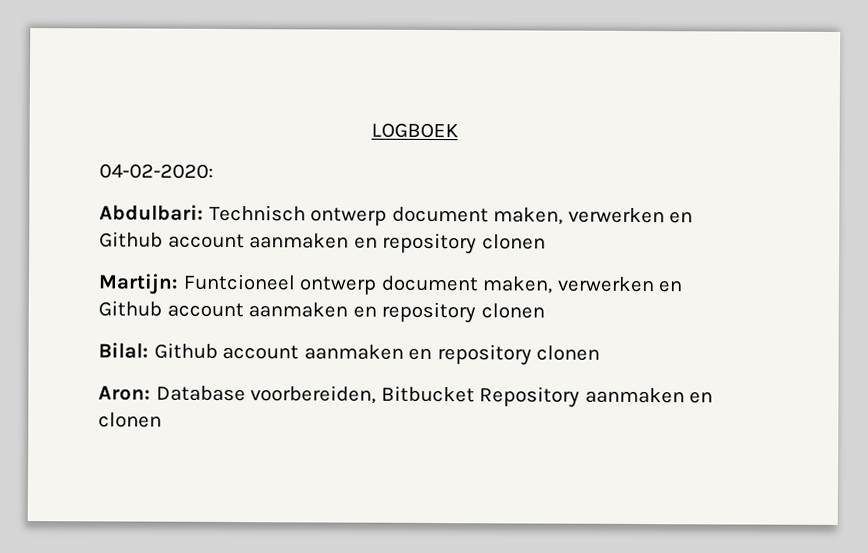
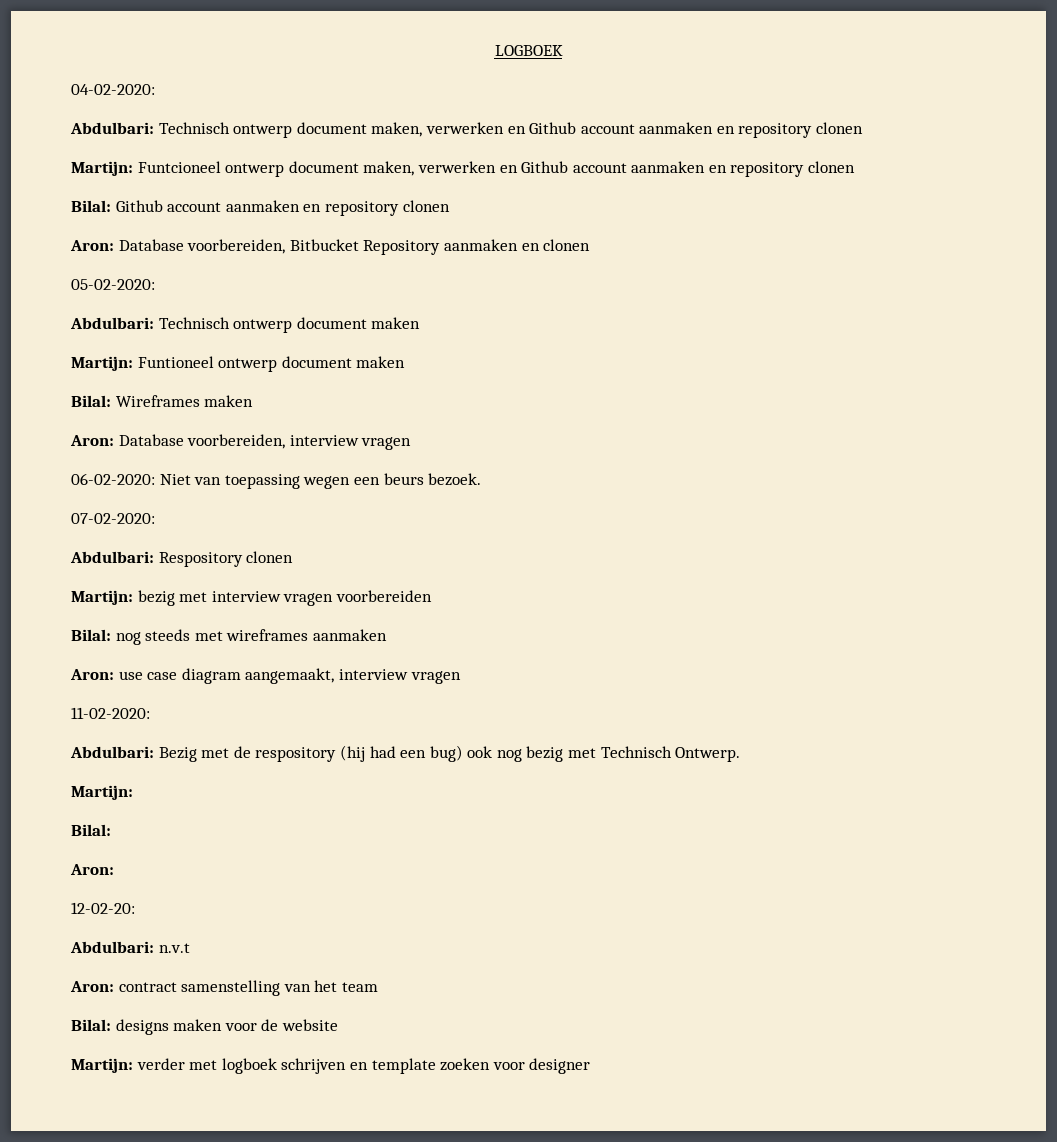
+ 05-02-2020:
+ Abdulbari: Technisch ontwerp document maken
+ Martijn: Funtioneel ontwerp document maken
+ Bilal: Wireframes maken
+ Aron: Database voorbereiden, interview vragen
+ 06-02-2020: Niet van toepassing wegen een beurs bezoek.
+ 07-02-2020:
+ Abdulbari: Respository clonen
+ Martijn: bezig met interview vragen voorbereiden
+ Bilal: nog steeds met wireframes aanmaken
+ Aron: use case diagram aangemaakt, interview vragen
+ 11-02-2020:
+ Abdulbari: Bezig met de respository (hij had een bug) ook nog bezig met Technisch Ontwerp.
+ Martijn:
+ Bilal:
+ Aron:
+ 12-02-20:
+ Abdulbari: n.v.t
+ Aron: contract samenstelling van het team
+ Bilal: designs maken voor de website
+ Martijn: verder met logboek schrijven en template zoeken voor designer

